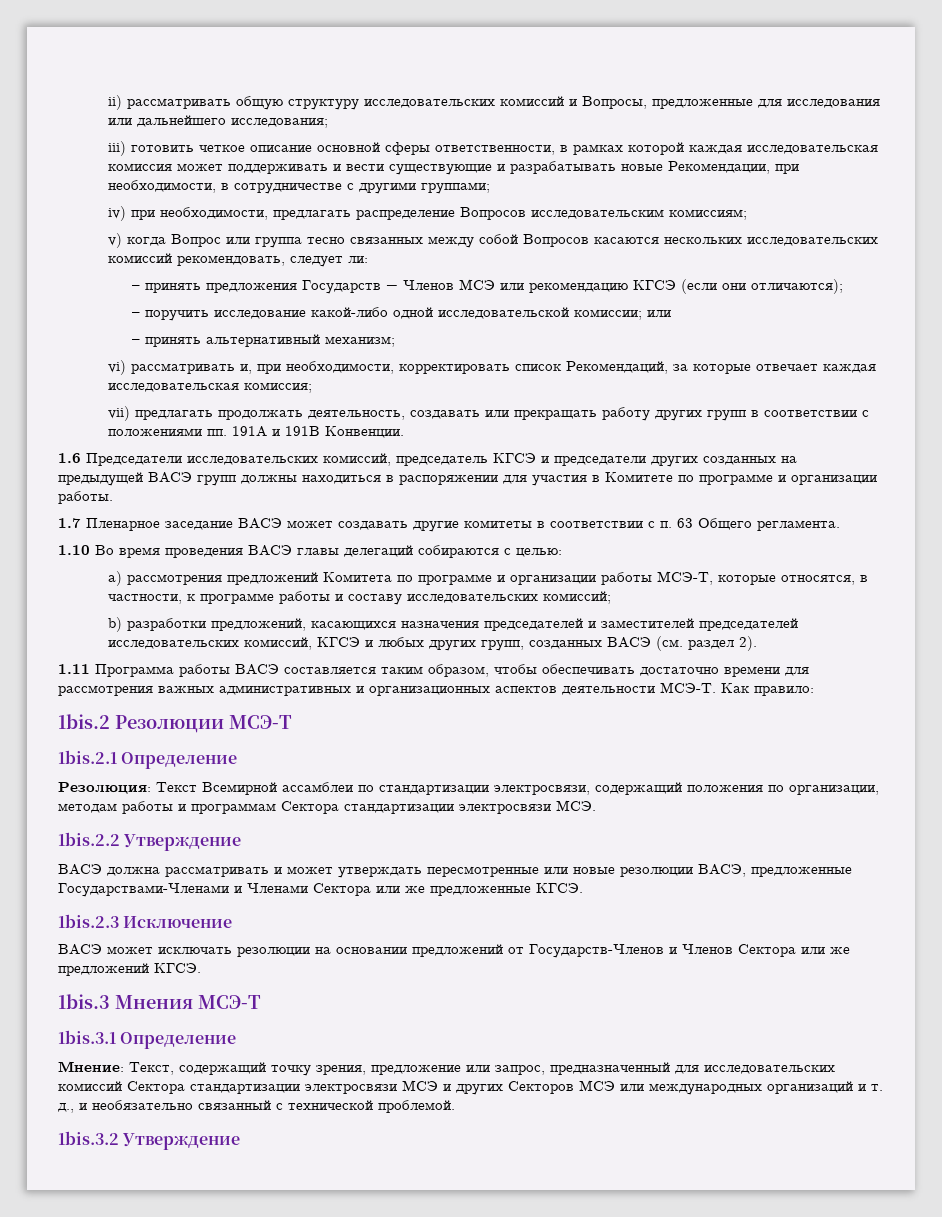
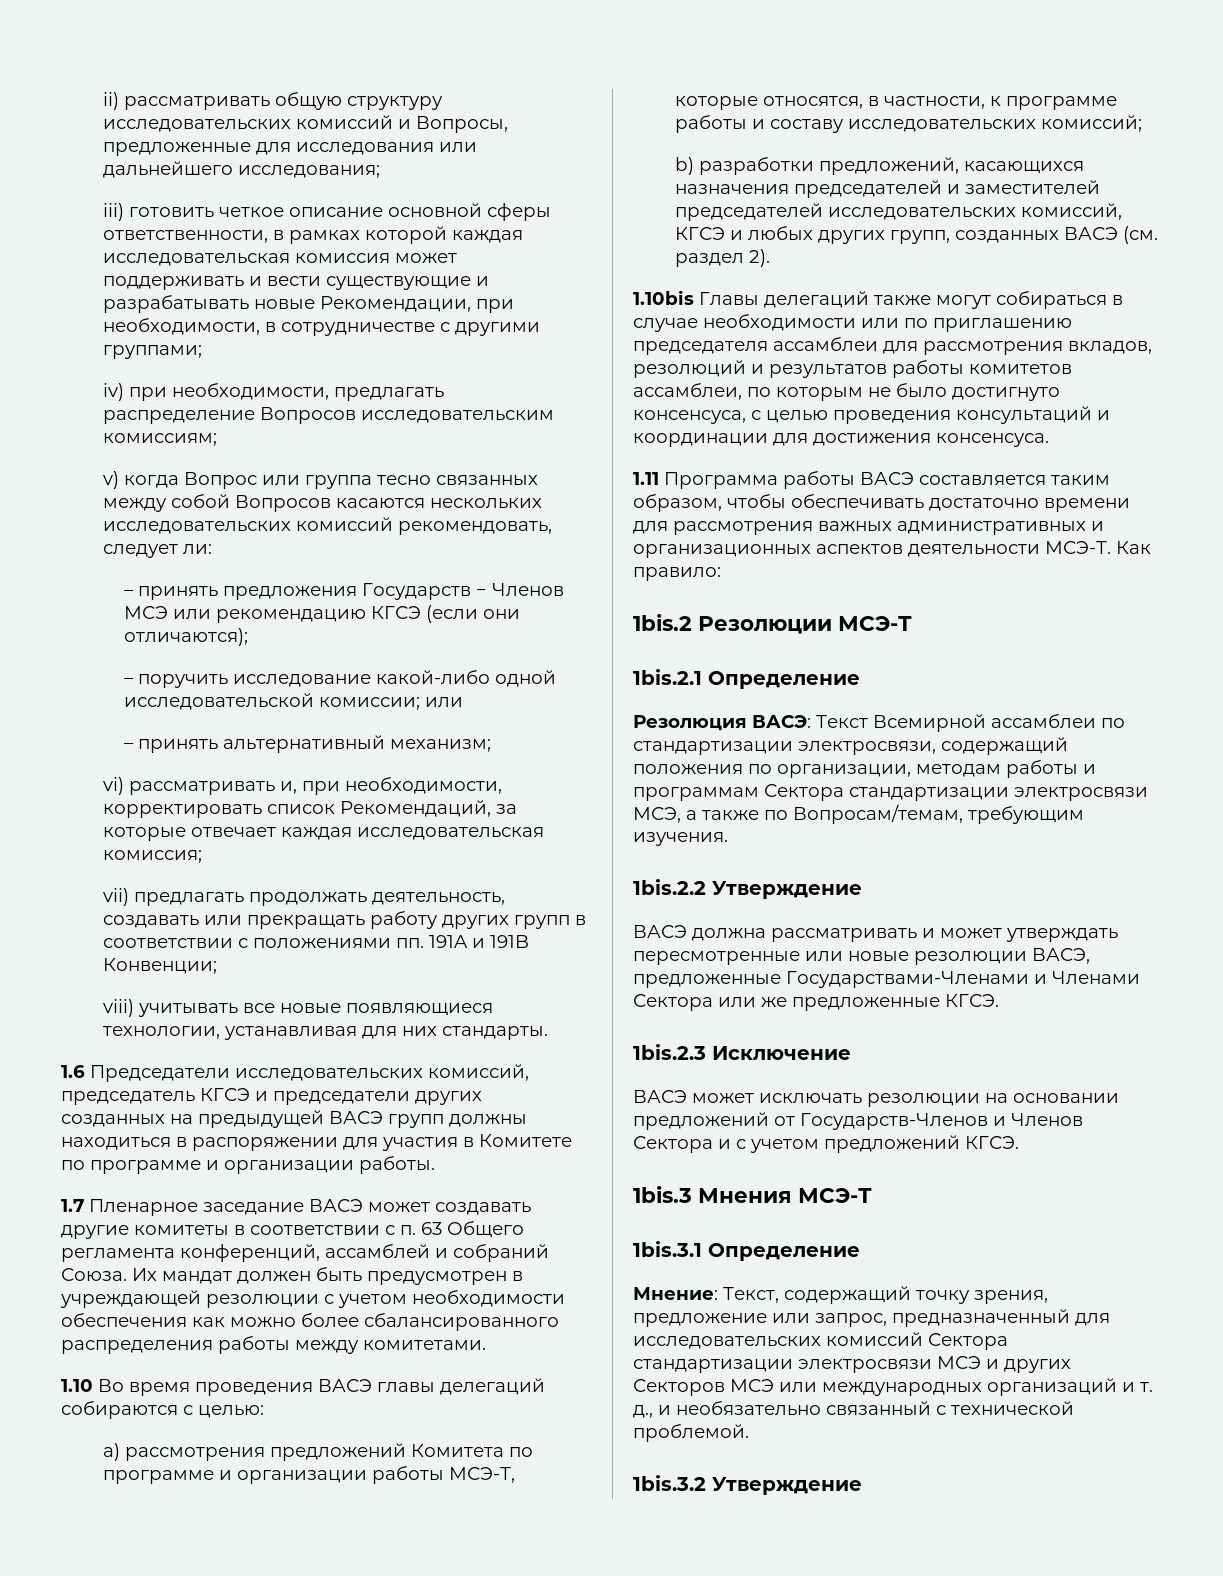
- vii) предлагать продолжать деятельность, создавать или прекращать работу других групп в соответствии с положениями пп. 191A и 191B Конвенции.
+ vii) предлагать продолжать деятельность, создавать или прекращать работу других групп в соответствии с положениями пп. 191A и 191B Конвенции;
+ viii) учитывать все новые появляющиеся технологии, устанавливая для них стандарты.
- 1.7 Пленарное заседание ВАСЭ может создавать другие комитеты в соответствии с п. 63 Общего регламента.
+ 1.7 Пленарное заседание ВАСЭ может создавать другие комитеты в соответствии с п. 63 Общего регламента конференций, ассамблей и собраний Союза. Их мандат должен быть предусмотрен в учреждающей резолюции с учетом необходимости обеспечения как можно более сбалансированного распределения работы между комитетами.
+ 1.10bis Главы делегаций также могут собираться в случае необходимости или по приглашению председателя ассамблеи для рассмотрения вкладов, резолюций и результатов работы комитетов ассамблеи, по которым не было достигнуто консенсуса, с целью проведения консультаций и координации для достижения консенсуса.
- Резолюция: Текст Всемирной ассамблеи по стандартизации электросвязи, содержащий положения по организации, методам работы и программам Сектора стандартизации электросвязи МСЭ.
+ Резолюция ВАСЭ: Текст Всемирной ассамблеи по стандартизации электросвязи, содержащий положения по организации, методам работы и программам Сектора стандартизации электросвязи МСЭ, а также по Вопросам/темам, требующим изучения.
- ВАСЭ может исключать резолюции на основании предложений от Государств-Членов и Членов Сектора или же предложений КГСЭ.
+ ВАСЭ может исключать резолюции на основании предложений от Государств-Членов и Членов Сектора и с учетом предложений КГСЭ.

